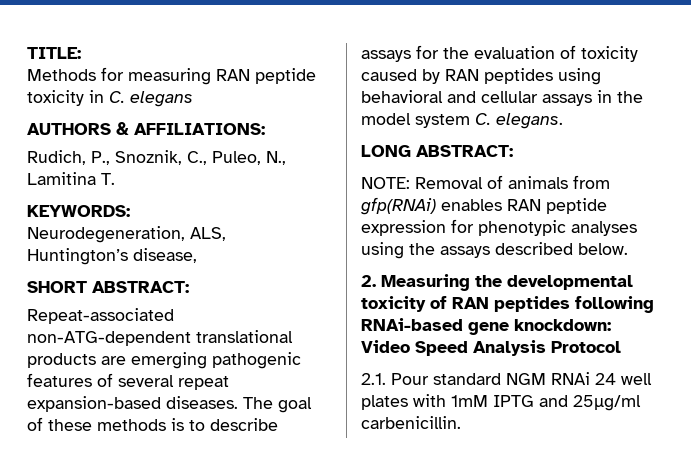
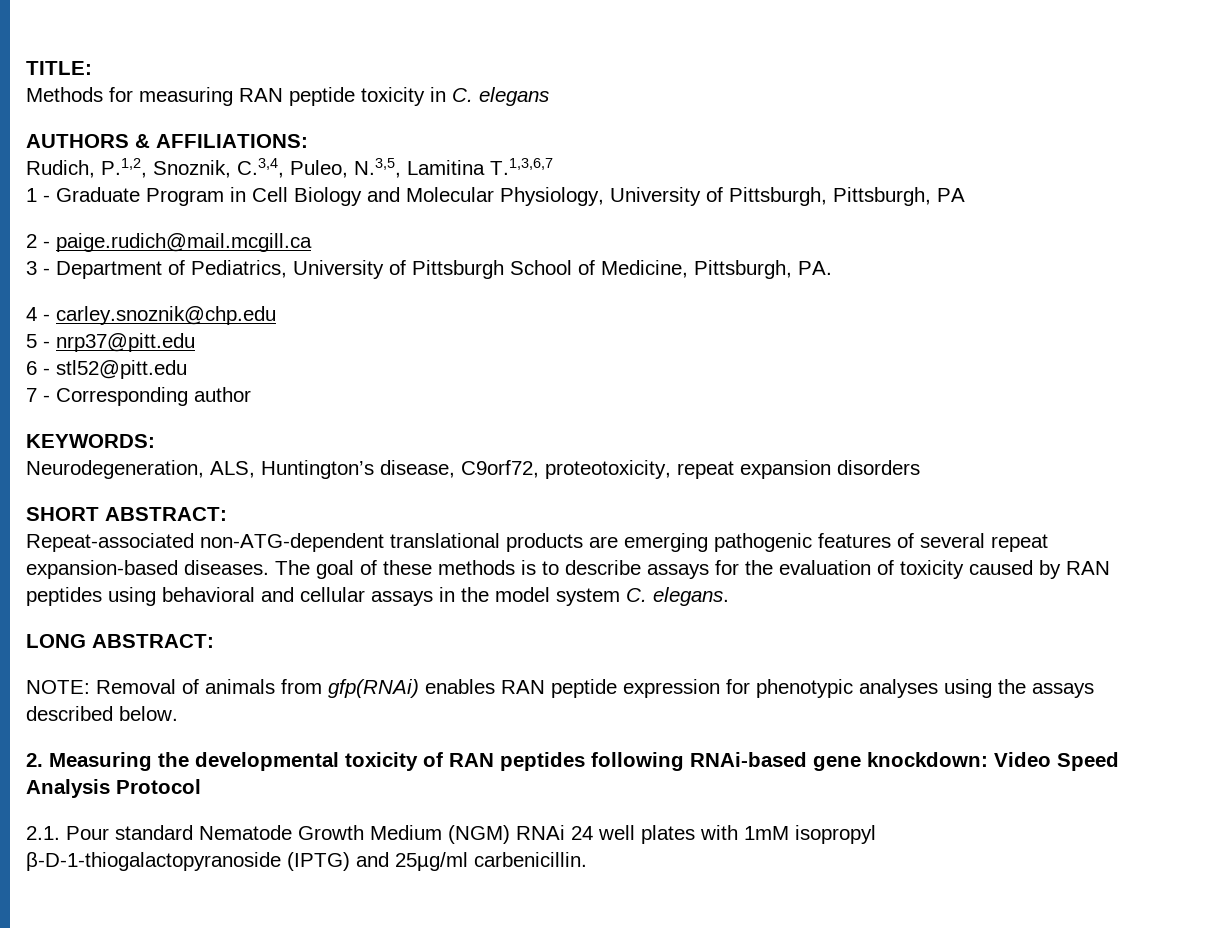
- Rudich, P., Snoznik, C., Puleo, N., Lamitina T.
+ Rudich, P.1,2, Snoznik, C.3,4, Puleo, N.3,5, Lamitina T.1,3,6,7
+ 1 - Graduate Program in Cell Biology and Molecular Physiology, University of Pittsburgh, Pittsburgh, PA
+ 2 - paige.rudich@mail.mcgill.ca
+ 3 - Department of Pediatrics, University of Pittsburgh School of Medicine, Pittsburgh, PA.
+ 4 - carley.snoznik@chp.edu
+ 5 - nrp37@pitt.edu
+ 6 - stl52@pitt.edu
+ 7 - Corresponding author
- Neurodegeneration, ALS, Huntington’s disease,
+ Neurodegeneration, ALS, Huntington’s disease, C9orf72, proteotoxicity, repeat expansion disorders
- 2.1. Pour standard NGM RNAi 24 well plates with 1mM IPTG and 25µg/ml carbenicillin.
+ 2.1. Pour standard Nematode Growth Medium (NGM) RNAi 24 well plates with 1mM isopropyl β-D-1-thiogalactopyranoside (IPTG) and 25µg/ml carbenicillin.

